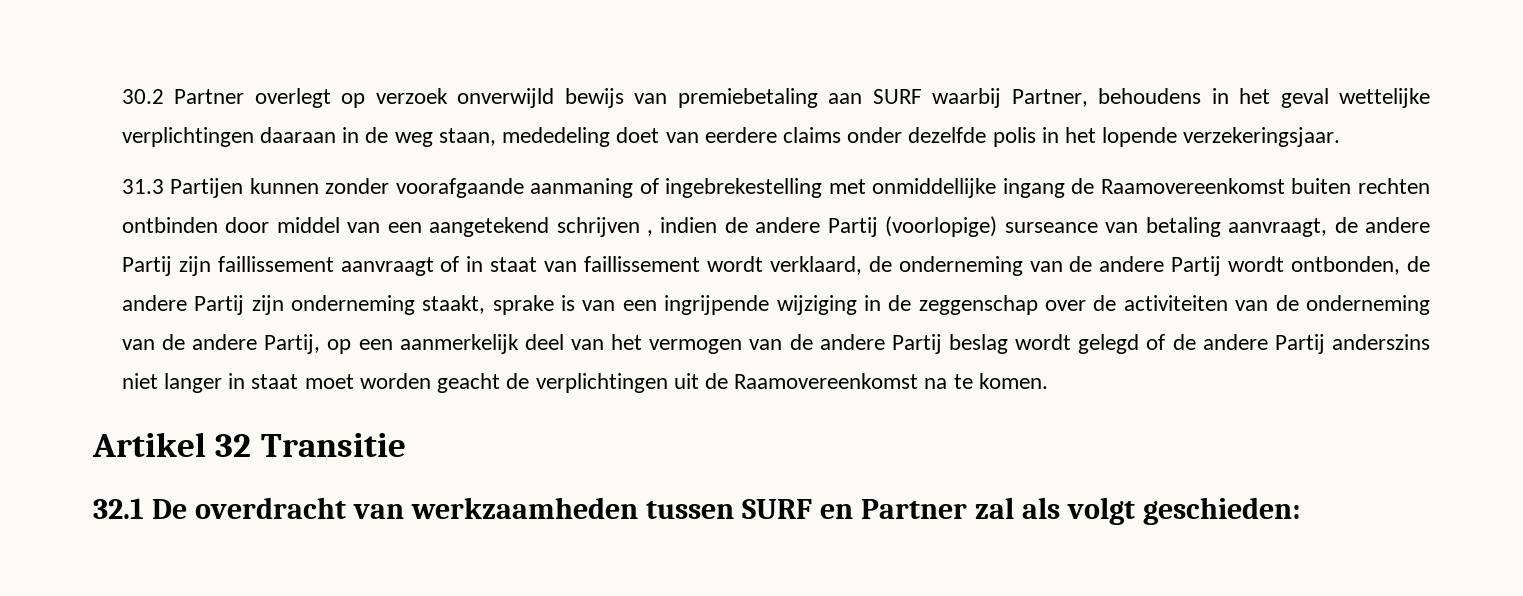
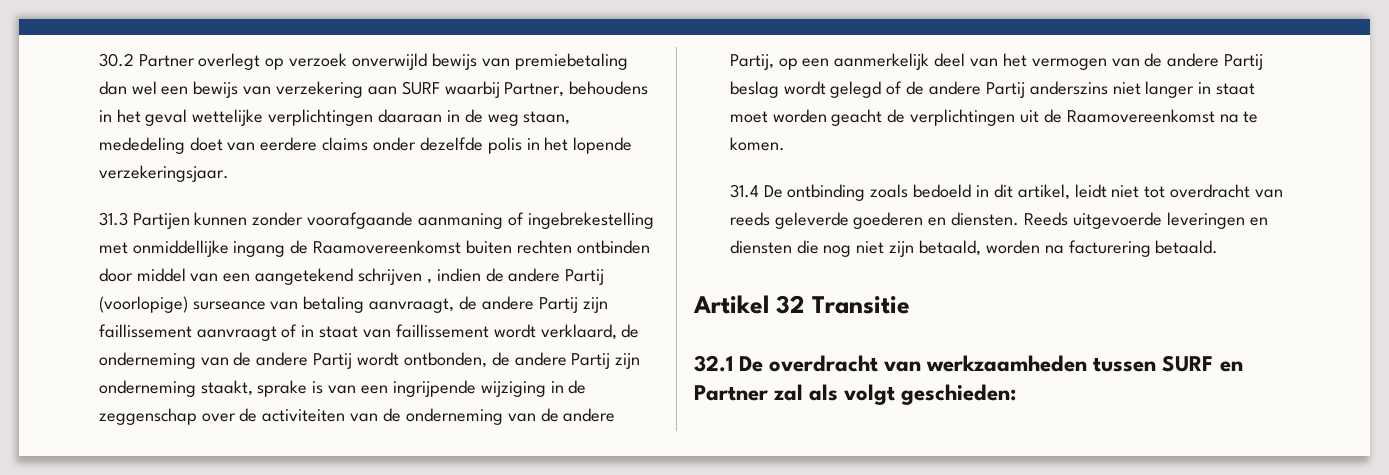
- 30.2 Partner overlegt op verzoek onverwijld bewijs van premiebetaling aan SURF waarbij Partner, behoudens in het geval wettelijke verplichtingen daaraan in de weg staan, mededeling doet van eerdere claims onder dezelfde polis in het lopende verzekeringsjaar.
+ 30.2 Partner overlegt op verzoek onverwijld bewijs van premiebetaling dan wel een bewijs van verzekering aan SURF waarbij Partner, behoudens in het geval wettelijke verplichtingen daaraan in de weg staan, mededeling doet van eerdere claims onder dezelfde polis in het lopende verzekeringsjaar.
+ 31.4 De ontbinding zoals bedoeld in dit artikel, leidt niet tot overdracht van reeds geleverde goederen en diensten. Reeds uitgevoerde leveringen en diensten die nog niet zijn betaald, worden na facturering betaald.

